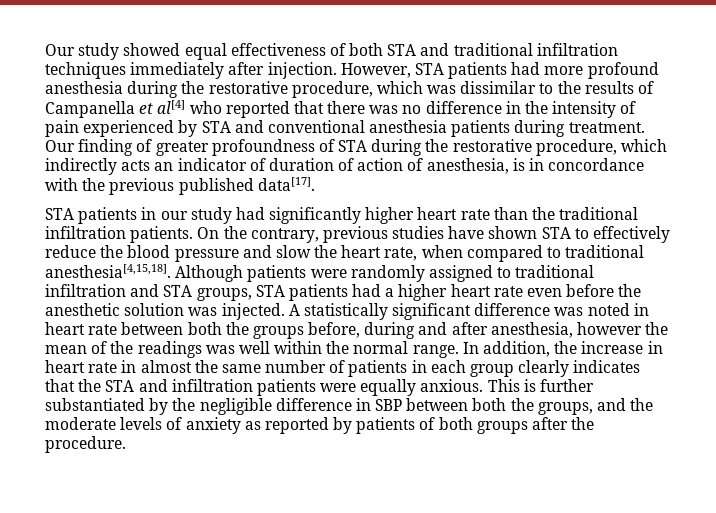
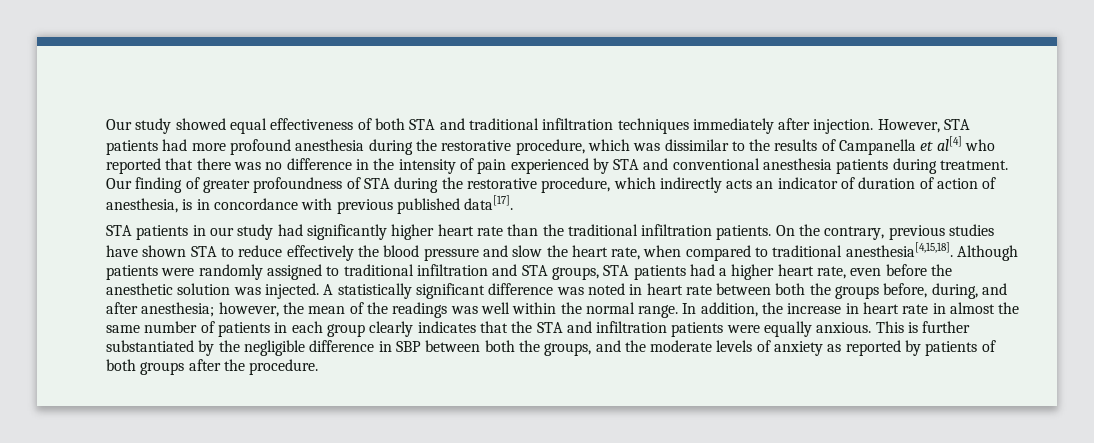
- Our finding of greater profoundness of STA during the restorative procedure, which indirectly acts an indicator of duration of action of anesthesia, is in concordance with the previous published data[17].
+ Our finding of greater profoundness of STA during the restorative procedure, which indirectly acts an indicator of duration of action of anesthesia, is in concordance with previous published data[17].
- On the contrary, previous studies have shown STA to effectively reduce the blood pressure and slow the heart rate, when compared to traditional anesthesia[4,15,18].
+ On the contrary, previous studies have shown STA to reduce effectively the blood pressure and slow the heart rate, when compared to traditional anesthesia[4,15,18].
- Although patients were randomly assigned to traditional infiltration and STA groups, STA patients had a higher heart rate even before the anesthetic solution was injected.
+ Although patients were randomly assigned to traditional infiltration and STA groups, STA patients had a higher heart rate, even before the anesthetic solution was injected.
- A statistically significant difference was noted in heart rate between both the groups before, during and after anesthesia, however the mean of the readings was well within the normal range.
+ A statistically significant difference was noted in heart rate between both the groups before, during, and after anesthesia; however, the mean of the readings was well within the normal range.

